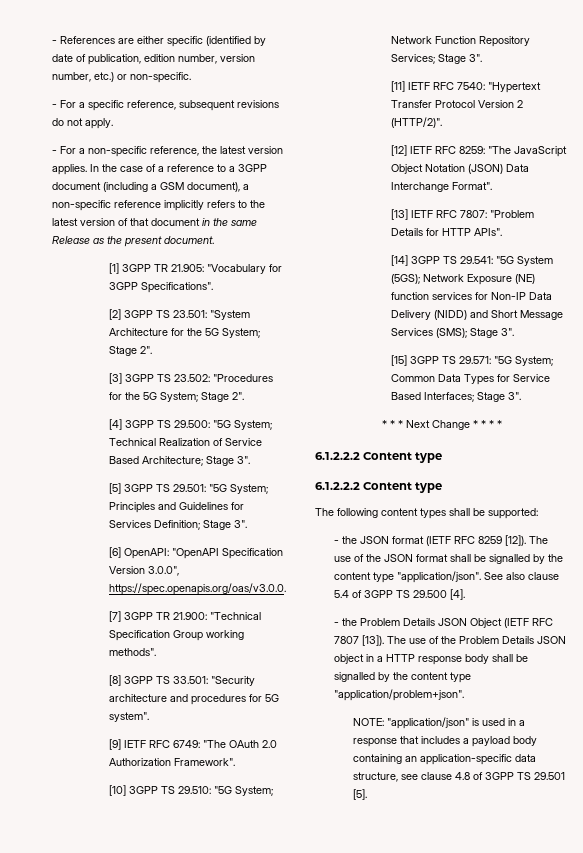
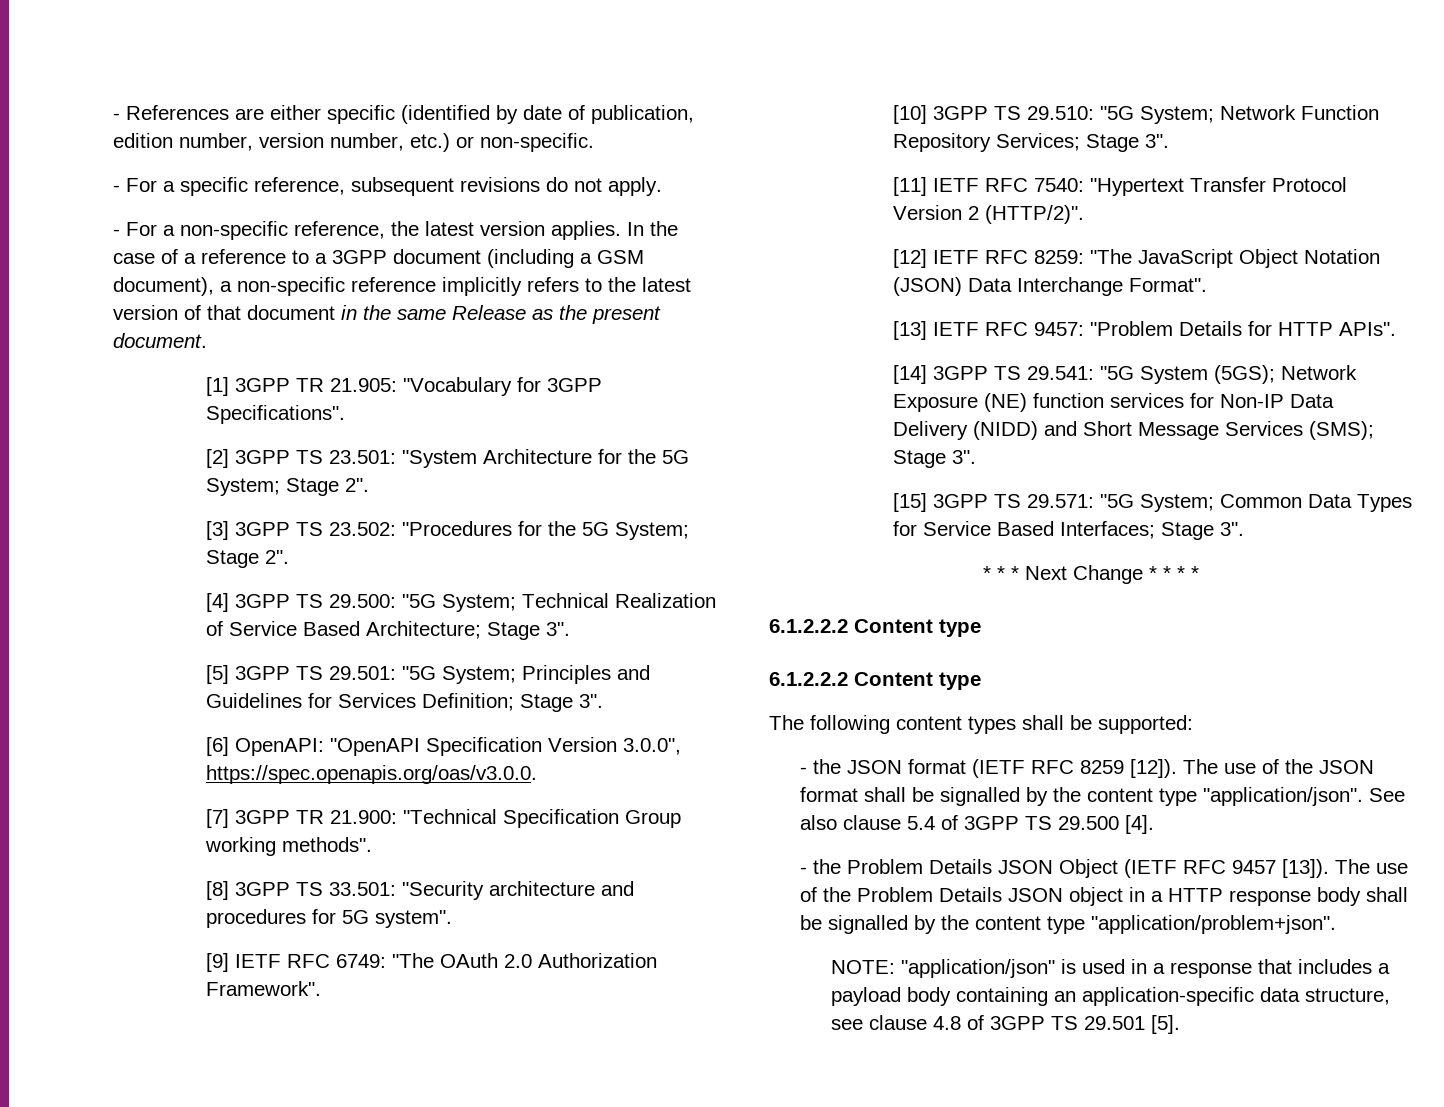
- [13] IETF RFC 7807: "Problem Details for HTTP APIs".
+ [13] IETF RFC 9457: "Problem Details for HTTP APIs".
- - the Problem Details JSON Object (IETF RFC 7807 [13]).
+ - the Problem Details JSON Object (IETF RFC 9457 [13]).

